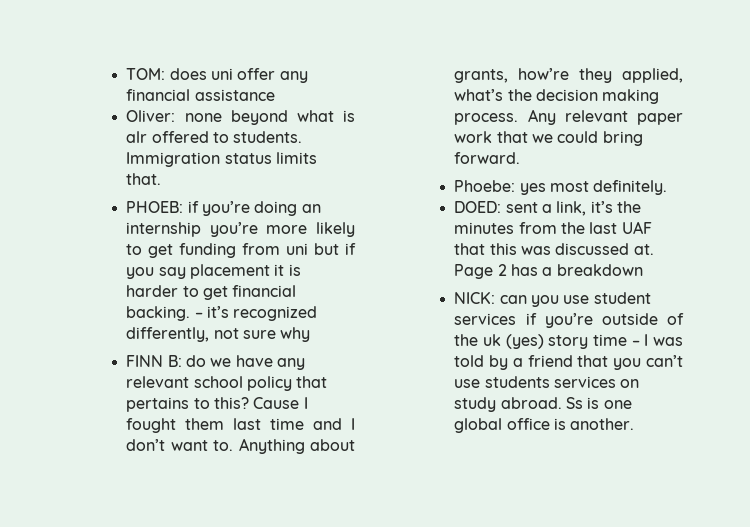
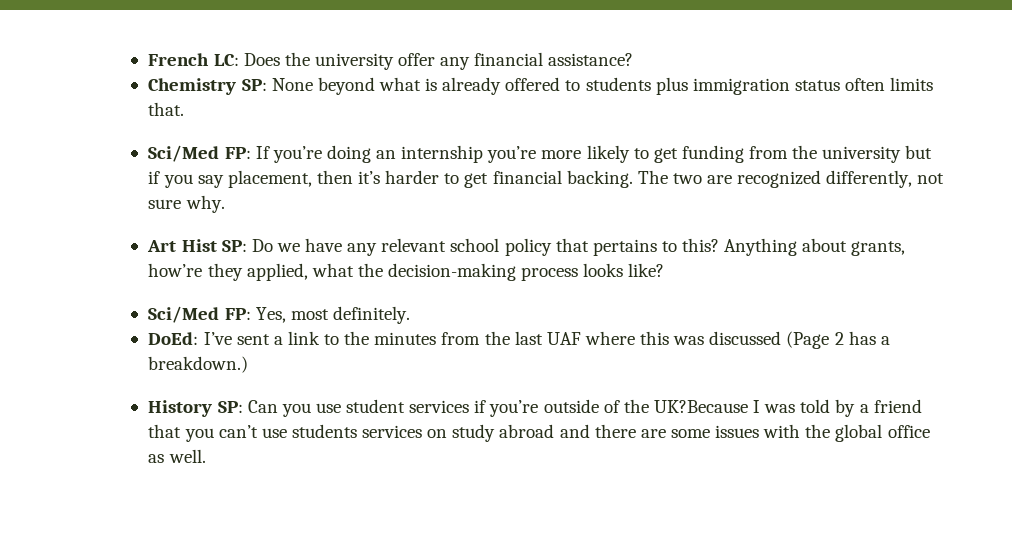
- TOM: does uni offer any financial assistance
- Oliver: none beyond what is alr offered to students. Immigration status limits that.
+ French LC: Does the university offer any financial assistance?
+ Chemistry SP: None beyond what is already offered to students plus immigration status often limits that.
- PHOEB: if you’re doing an internship you’re more likely to get funding from uni but if you say placement it is harder to get financial backing.
+ Sci/Med FP: If you’re doing an internship you’re more likely to get funding from the university but if you say placement, then it’s harder to get financial backing.
- – it’s recognized differently, not sure why
- FINN B: do we have any relevant school policy that pertains to this?
+ The two are recognized differently, not sure why.
+ Art Hist SP: Do we have any relevant school policy that pertains to this?
- Cause I fought them last time and I don’t want to.
- Anything about grants, how’re they applied, what’s the decision making process. Any relevant paper work that we could bring forward.
- Phoebe: yes most definitely.
- DOED: sent a link, it’s the minutes from the last UAF that this was discussed at. Page 2 has a breakdown
- NICK: can you use student services if you’re outside of the uk (yes) story time – I was told by a friend that you can’t use students services on study abroad. Ss is one global office is another.
+ Anything about grants, how’re they applied, what the decision-making process looks like?
+ Sci/Med FP: Yes, most definitely.
+ DoEd: I’ve sent a link to the minutes from the last UAF where this was discussed (Page 2 has a breakdown.)
+ History SP: Can you use student services if you’re outside of the UK?Because I was told by a friend that you can’t use students services on study abroad and there are some issues with the global office as well.

